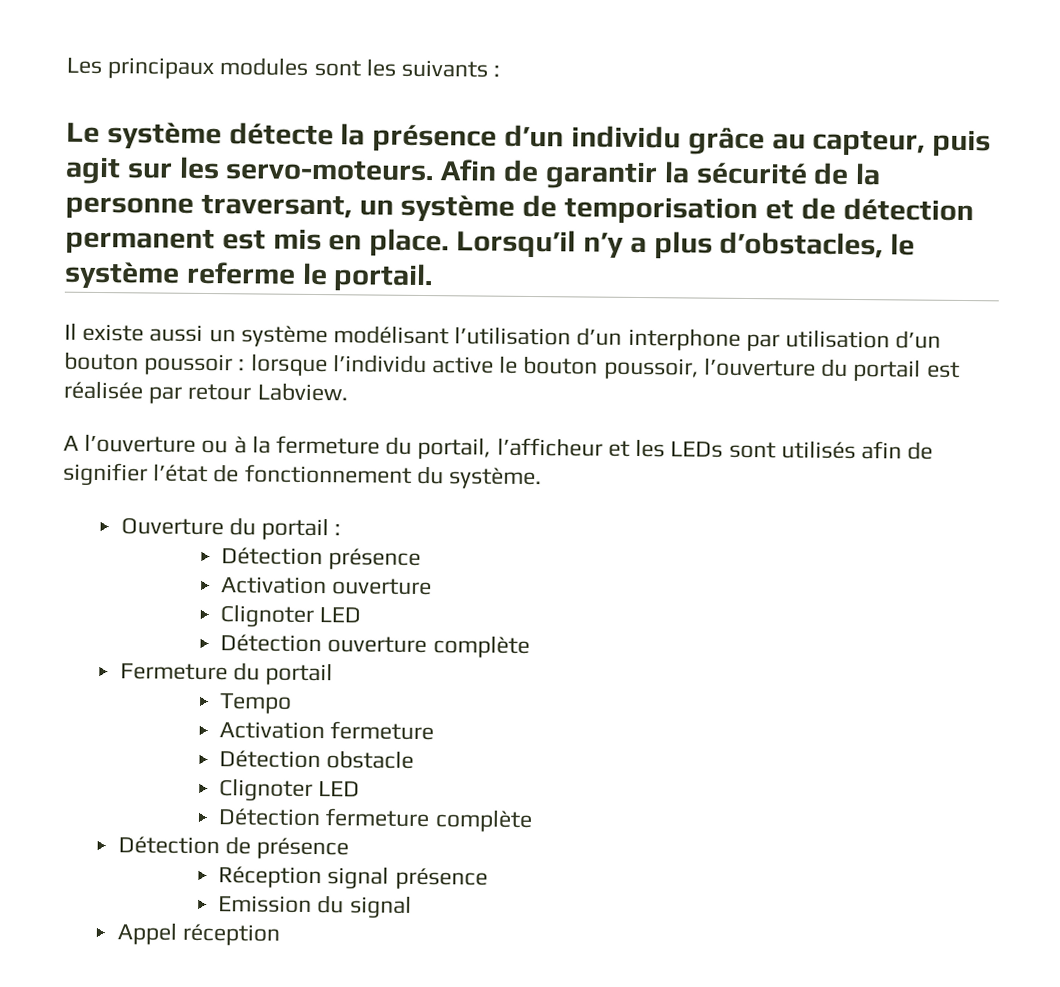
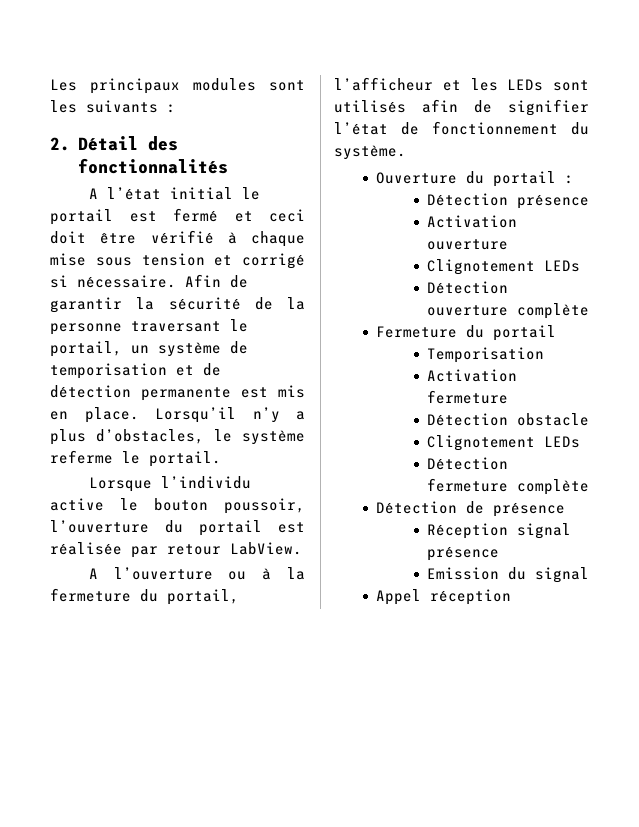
- Le système détecte la présence d’un individu grâce au capteur, puis agit sur les servo-moteurs.
+ 2. Détail des fonctionnalités
+ A l’état initial le portail est fermé et ceci doit être vérifié à chaque mise sous tension et corrigé si nécessaire.
- Afin de garantir la sécurité de la personne traversant, un système de temporisation et de détection permanent est mis en place.
+ Afin de garantir la sécurité de la personne traversant le portail, un système de temporisation et de détection permanente est mis en place.
- Il existe aussi un système modélisant l’utilisation d’un interphone par utilisation d’un bouton poussoir : lorsque l’individu active le bouton poussoir, l’ouverture du portail est réalisée par retour Labview.
+ Lorsque l’individu active le bouton poussoir, l’ouverture du portail est réalisée par retour LabView.
  Activation ouverture
- Clignoter LED
+ Clignotement LEDs
- Tempo
+ Temporisation
  Détection obstacle
- Clignoter LED
+ Clignotement LEDs

